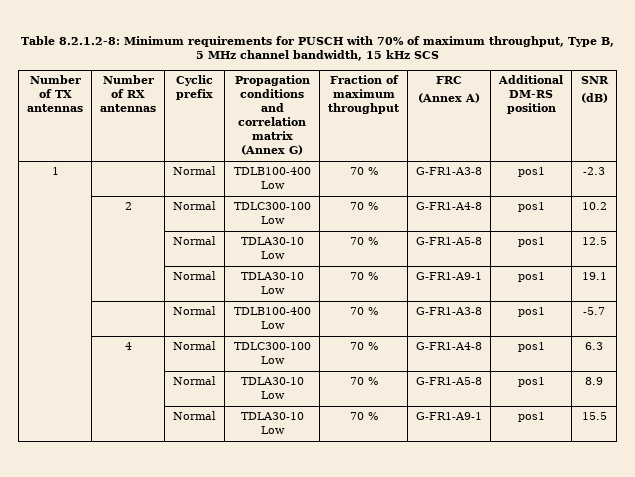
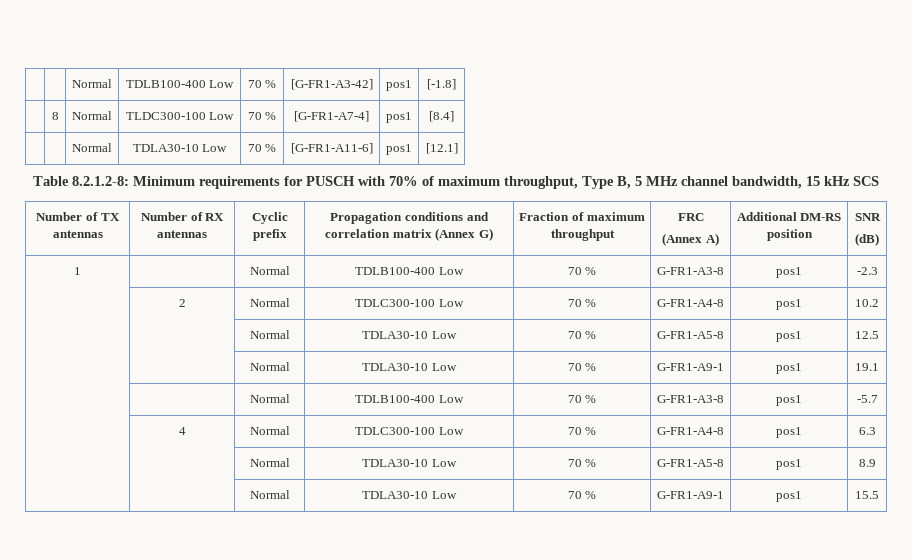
+ | | Normal | TDLB100-400 Low | 70 % | [G-FR1-A3-42] | pos1 | [-1.8]
+ | 8 | Normal | TLDC300-100 Low | 70 % | [G-FR1-A7-4] | pos1 | [8.4]
+ | | Normal | TDLA30-10 Low | 70 % | [G-FR1-A11-6] | pos1 | [12.1]

